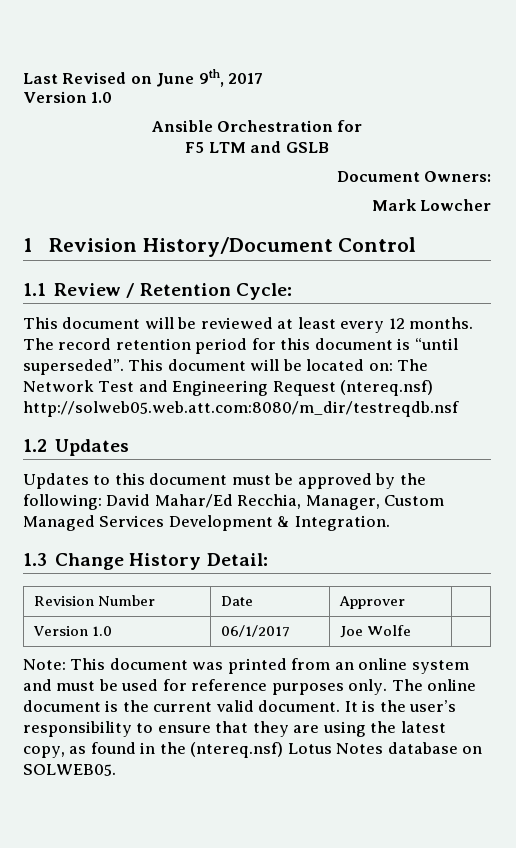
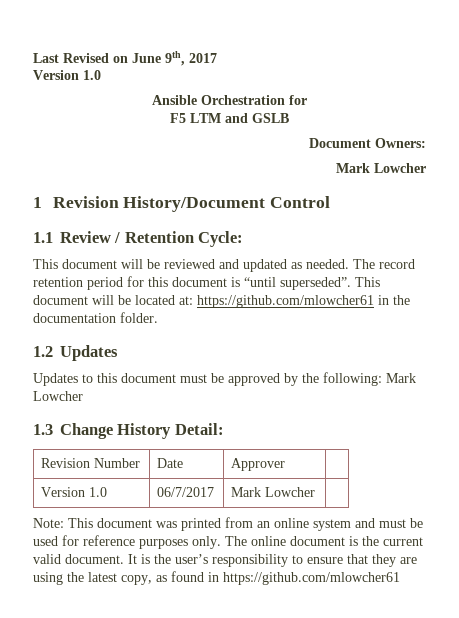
- This document will be reviewed at least every 12 months.
+ This document will be reviewed and updated as needed.
- This document will be located on: The Network Test and Engineering Request (ntereq.nsf) http://solweb05.web.att.com:8080/m_dir/testreqdb.nsf
+ This document will be located at: https://github.com/mlowcher61 in the documentation folder.
- Updates to this document must be approved by the following: David Mahar/Ed Recchia, Manager, Custom Managed Services Development & Integration.
+ Updates to this document must be approved by the following: Mark Lowcher
- Version 1.0 | 06/1/2017 | Joe Wolfe |
+ Version 1.0 | 06/7/2017 | Mark Lowcher |
- It is the user’s responsibility to ensure that they are using the latest copy, as found in the (ntereq.nsf) Lotus Notes database on SOLWEB05.
+ It is the user’s responsibility to ensure that they are using the latest copy, as found in https://github.com/mlowcher61

